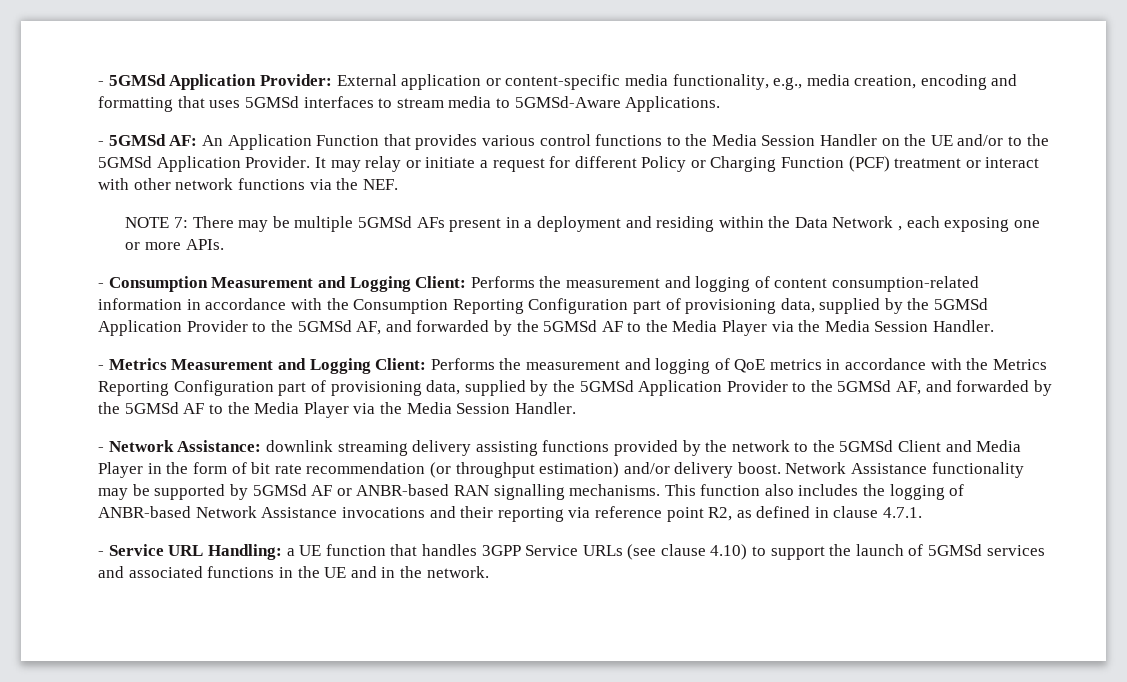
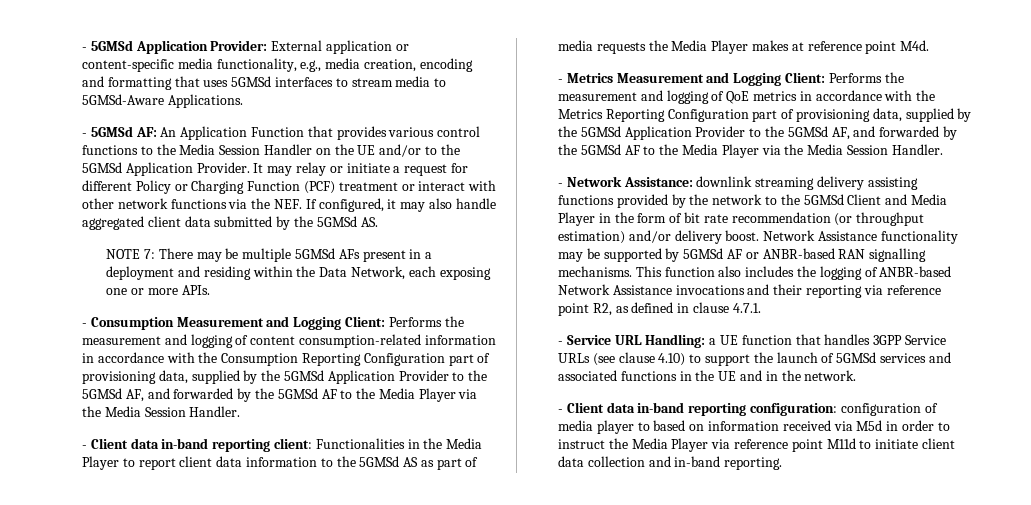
- It may relay or initiate a request for different Policy or Charging Function (PCF) treatment or interact with other network functions via the NEF.
+ It may relay or initiate a request for different Policy or Charging Function (PCF) treatment or interact with other network functions via the NEF. If configured, it may also handle aggregated client data submitted by the 5GMSd AS.
- NOTE 7: There may be multiple 5GMSd AFs present in a deployment and residing within the Data Network , each exposing one or more APIs.
+ NOTE 7: There may be multiple 5GMSd AFs present in a deployment and residing within the Data Network, each exposing one or more APIs.
+ - Client data in-band reporting client: Functionalities in the Media Player to report client data information to the 5GMSd AS as part of media requests the Media Player makes at reference point M4d.
+ - Client data in-band reporting configuration: configuration of media player to based on information received via M5d in order to instruct the Media Player via reference point M11d to initiate client data collection and in-band reporting.

